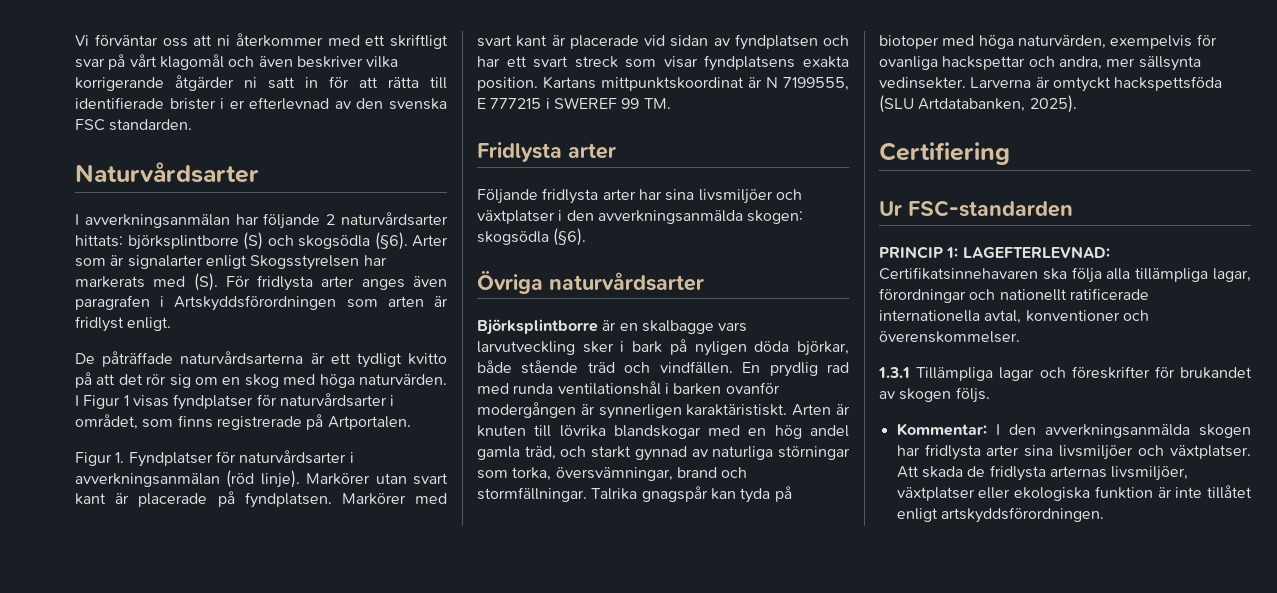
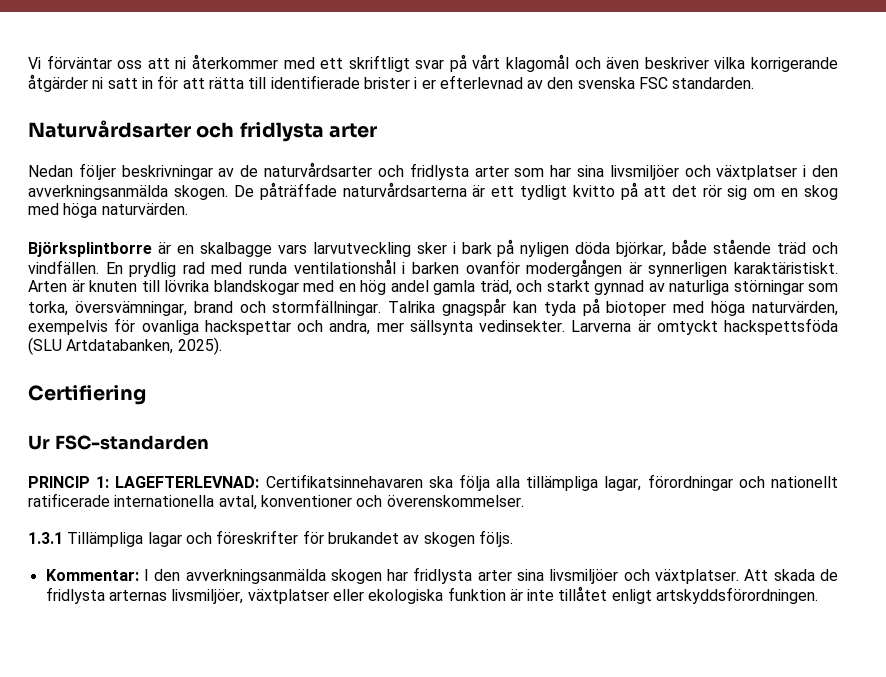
- Naturvårdsarter
- I avverkningsanmälan har följande 2 naturvårdsarter hittats: björksplintborre (S) och skogsödla (§6). Arter som är signalarter enligt Skogsstyrelsen har markerats med (S). För fridlysta arter anges även paragrafen i Artskyddsförordningen som arten är fridlyst enligt.
- De påträffade naturvårdsarterna är ett tydligt kvitto på att det rör sig om en skog med höga naturvärden. I Figur 1 visas fyndplatser för naturvårdsarter i området, som finns registrerade på Artportalen.
- Figur 1. Fyndplatser för naturvårdsarter i avverkningsanmälan (röd linje). Markörer utan svart kant är placerade på fyndplatsen. Markörer med svart kant är placerade vid sidan av fyndplatsen och har ett svart streck som visar fyndplatsens exakta position. Kartans mittpunktskoordinat är N 7199555, E 777215 i SWEREF 99 TM.
- Fridlysta arter
- Följande fridlysta arter har sina livsmiljöer och växtplatser i den avverkningsanmälda skogen: skogsödla (§6).
- Övriga naturvårdsarter
+ Naturvårdsarter och fridlysta arter
+ Nedan följer beskrivningar av de naturvårdsarter och fridlysta arter som har sina livsmiljöer och växtplatser i den avverkningsanmälda skogen. De påträffade naturvårdsarterna är ett tydligt kvitto på att det rör sig om en skog med höga naturvärden.

